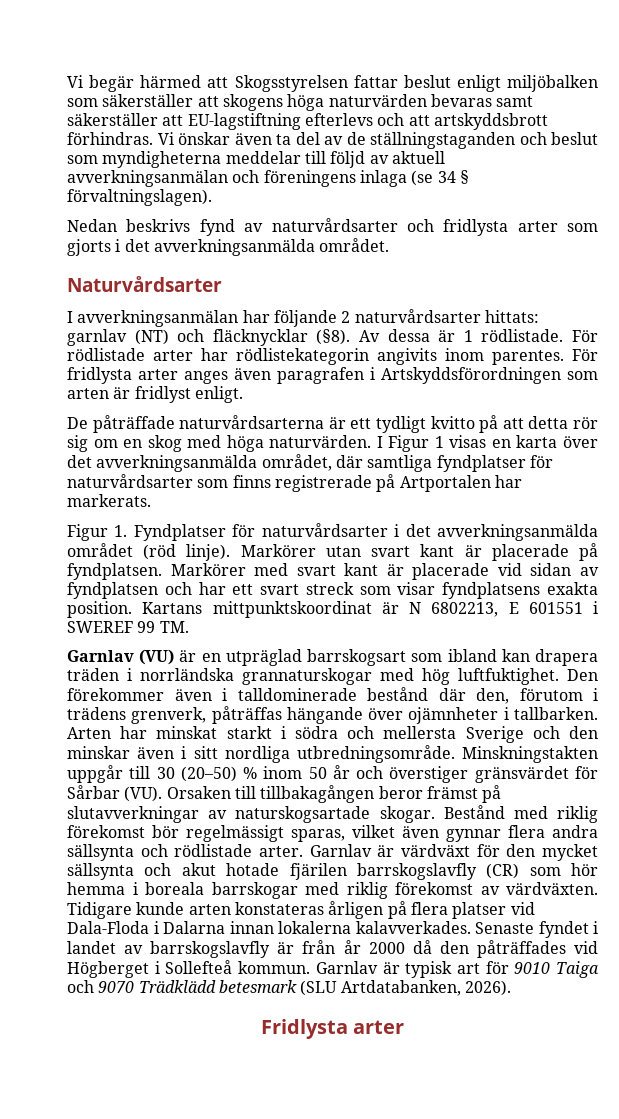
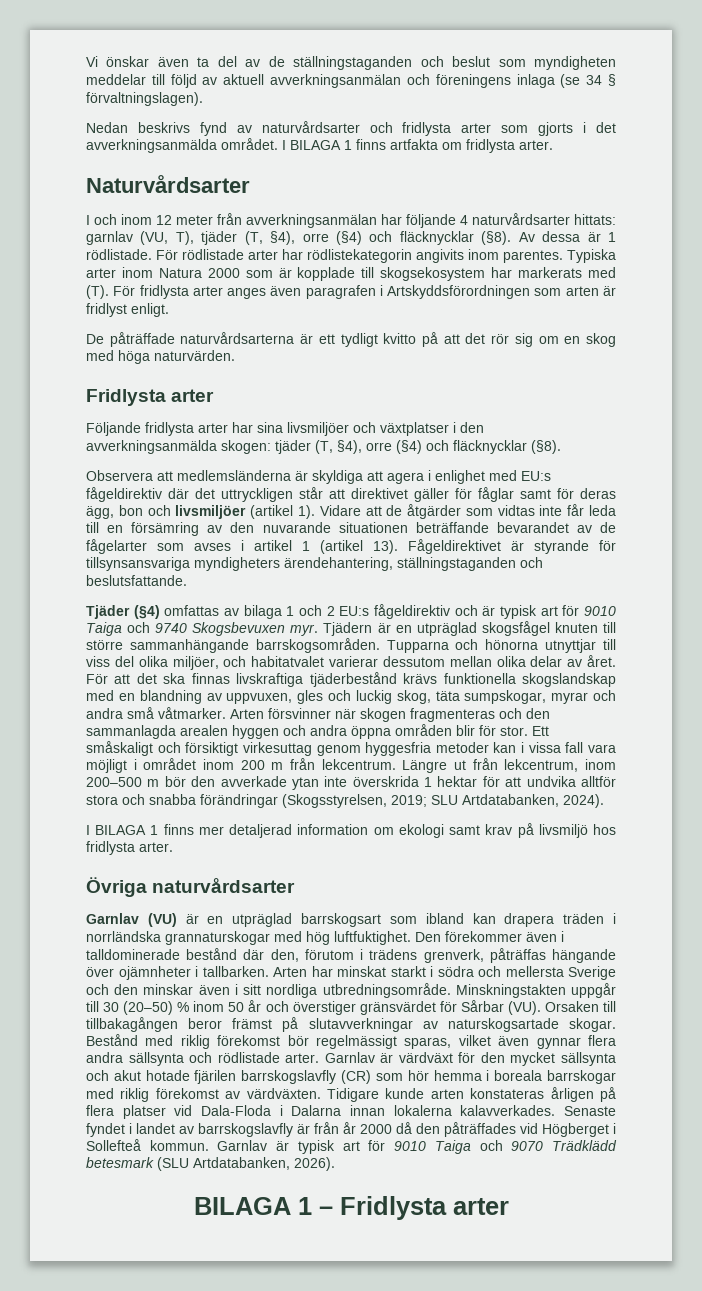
- Vi begär härmed att Skogsstyrelsen fattar beslut enligt miljöbalken som säkerställer att skogens höga naturvärden bevaras samt säkerställer att EU-lagstiftning efterlevs och att artskyddsbrott förhindras. Vi önskar även ta del av de ställningstaganden och beslut som myndigheterna meddelar till följd av aktuell avverkningsanmälan och föreningens inlaga (se 34 § förvaltningslagen).
+ Vi önskar även ta del av de ställningstaganden och beslut som myndigheten meddelar till följd av aktuell avverkningsanmälan och föreningens inlaga (se 34 § förvaltningslagen).
- Nedan beskrivs fynd av naturvårdsarter och fridlysta arter som gjorts i det avverkningsanmälda området.
+ Nedan beskrivs fynd av naturvårdsarter och fridlysta arter som gjorts i det avverkningsanmälda området. I BILAGA 1 finns artfakta om fridlysta arter.
  Naturvårdsarter
- I avverkningsanmälan har följande 2 naturvårdsarter hittats: garnlav (NT) och fläcknycklar (§8).
+ I och inom 12 meter från avverkningsanmälan har följande 4 naturvårdsarter hittats: garnlav (VU, T), tjäder (T, §4), orre (§4) och fläcknycklar (§8).
- För fridlysta arter anges även paragrafen i Artskyddsförordningen som arten är fridlyst enligt.
+ Typiska arter inom Natura 2000 som är kopplade till skogsekosystem har markerats med (T). För fridlysta arter anges även paragrafen i Artskyddsförordningen som arten är fridlyst enligt.
- De påträffade naturvårdsarterna är ett tydligt kvitto på att detta rör sig om en skog med höga naturvärden. I Figur 1 visas en karta över det avverkningsanmälda området, där samtliga fyndplatser för naturvårdsarter som finns registrerade på Artportalen har markerats.
- Figur 1. Fyndplatser för naturvårdsarter i det avverkningsanmälda området (röd linje). Markörer utan svart kant är placerade på fyndplatsen. Markörer med svart kant är placerade vid sidan av fyndplatsen och har ett svart streck som visar fyndplatsens exakta position. Kartans mittpunktskoordinat är N 6802213, E 601551 i SWEREF 99 TM.
+ De påträffade naturvårdsarterna är ett tydligt kvitto på att det rör sig om en skog med höga naturvärden.
+ Fridlysta arter
+ Följande fridlysta arter har sina livsmiljöer och växtplatser i den avverkningsanmälda skogen: tjäder (T, §4), orre (§4) och fläcknycklar (§8).
+ Observera att medlemsländerna är skyldiga att agera i enlighet med EU:s fågeldirektiv där det uttryckligen står att direktivet gäller för fåglar samt för deras ägg, bon och livsmiljöer (artikel 1). Vidare att de åtgärder som vidtas inte får leda till en försämring av den nuvarande situationen beträffande bevarandet av de fågelarter som avses i artikel 1 (artikel 13). Fågeldirektivet är styrande för tillsynsansvariga myndigheters ärendehantering, ställningstaganden och beslutsfattande.
+ Tjäder (§4) omfattas av bilaga 1 och 2 EU:s fågeldirektiv och är typisk art för 9010 Taiga och 9740 Skogsbevuxen myr. Tjädern är en utpräglad skogsfågel knuten till större sammanhängande barrskogsområden. Tupparna och hönorna utnyttjar till viss del olika miljöer, och habitatvalet varierar dessutom mellan olika delar av året. För att det ska finnas livskraftiga tjäderbestånd krävs funktionella skogslandskap med en blandning av uppvuxen, gles och luckig skog, täta sumpskogar, myrar och andra små våtmarker. Arten försvinner när skogen fragmenteras och den sammanlagda arealen hyggen och andra öppna områden blir för stor. Ett småskaligt och försiktigt virkesuttag genom hyggesfria metoder kan i vissa fall vara möjligt i området inom 200 m från lekcentrum. Längre ut från lekcentrum, inom 200–500 m bör den avverkade ytan inte överskrida 1 hektar för att undvika alltför stora och snabba förändringar (Skogsstyrelsen, 2019; SLU Artdatabanken, 2024).
+ I BILAGA 1 finns mer detaljerad information om ekologi samt krav på livsmiljö hos fridlysta arter.
+ Övriga naturvårdsarter
- Fridlysta arter
+ BILAGA 1 – Fridlysta arter

